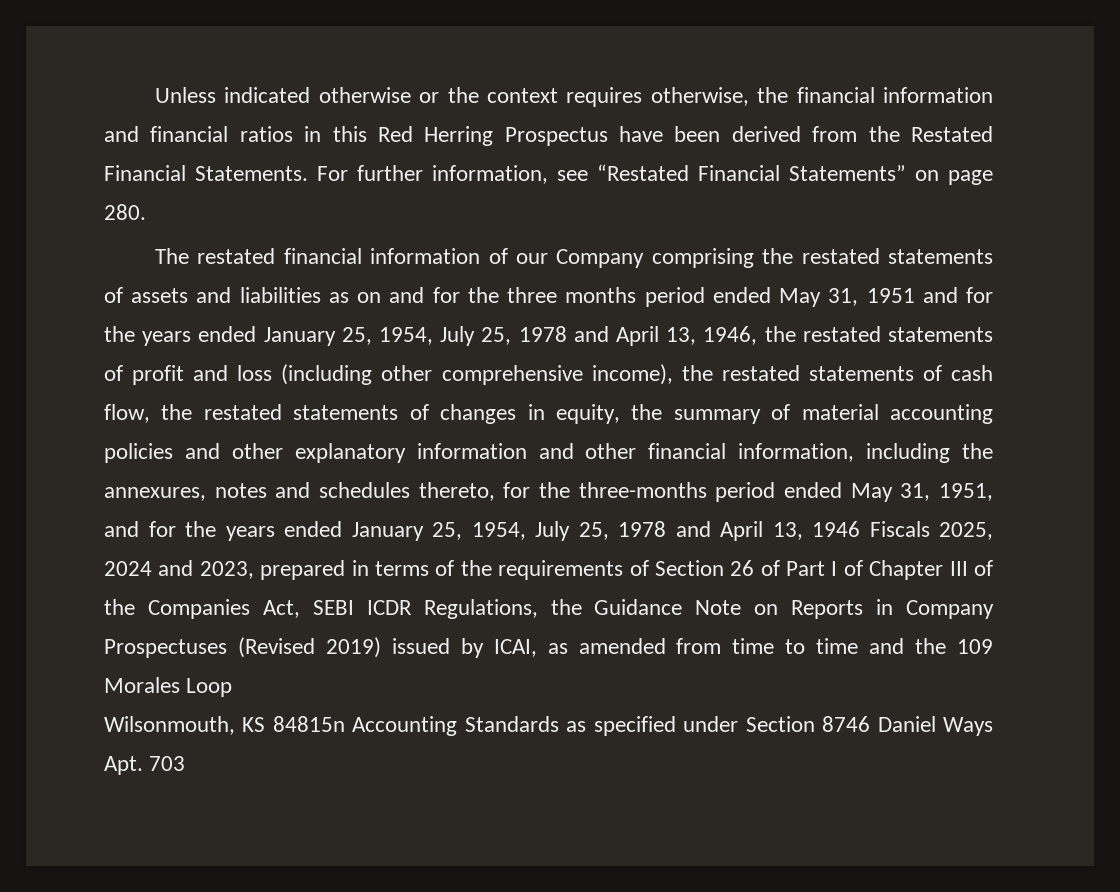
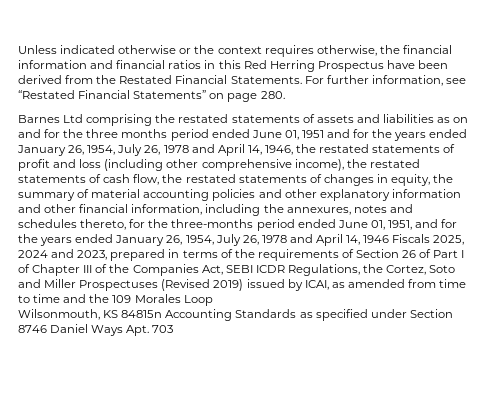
- The restated financial information of our Company comprising the restated statements of assets and liabilities as on and for the three months period ended May 31, 1951 and for the years ended January 25, 1954, July 25, 1978 and April 13, 1946, the restated statements of profit and loss (including other comprehensive income), the restated statements of cash flow, the restated statements of changes in equity, the summary of material accounting policies and other explanatory information and other financial information, including the annexures, notes and schedules thereto, for the three-months period ended May 31, 1951, and for the years ended January 25, 1954, July 25, 1978 and April 13, 1946 Fiscals 2025, 2024 and 2023, prepared in terms of the requirements of Section 26 of Part I of Chapter III of the Companies Act, SEBI ICDR Regulations, the Guidance Note on Reports in Company Prospectuses (Revised 2019) issued by ICAI, as amended from time to time and the 109 Morales Loop
+ Barnes Ltd comprising the restated statements of assets and liabilities as on and for the three months period ended June 01, 1951 and for the years ended January 26, 1954, July 26, 1978 and April 14, 1946, the restated statements of profit and loss (including other comprehensive income), the restated statements of cash flow, the restated statements of changes in equity, the summary of material accounting policies and other explanatory information and other financial information, including the annexures, notes and schedules thereto, for the three-months period ended June 01, 1951, and for the years ended January 26, 1954, July 26, 1978 and April 14, 1946 Fiscals 2025, 2024 and 2023, prepared in terms of the requirements of Section 26 of Part I of Chapter III of the Companies Act, SEBI ICDR Regulations, the Cortez, Soto and Miller Prospectuses (Revised 2019) issued by ICAI, as amended from time to time and the 109 Morales Loop

